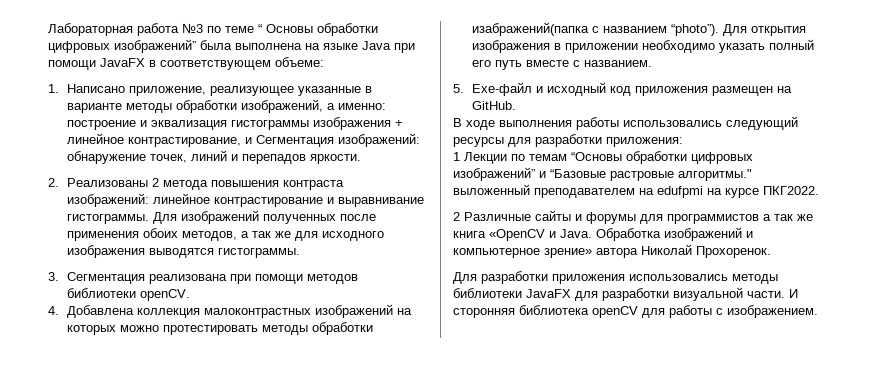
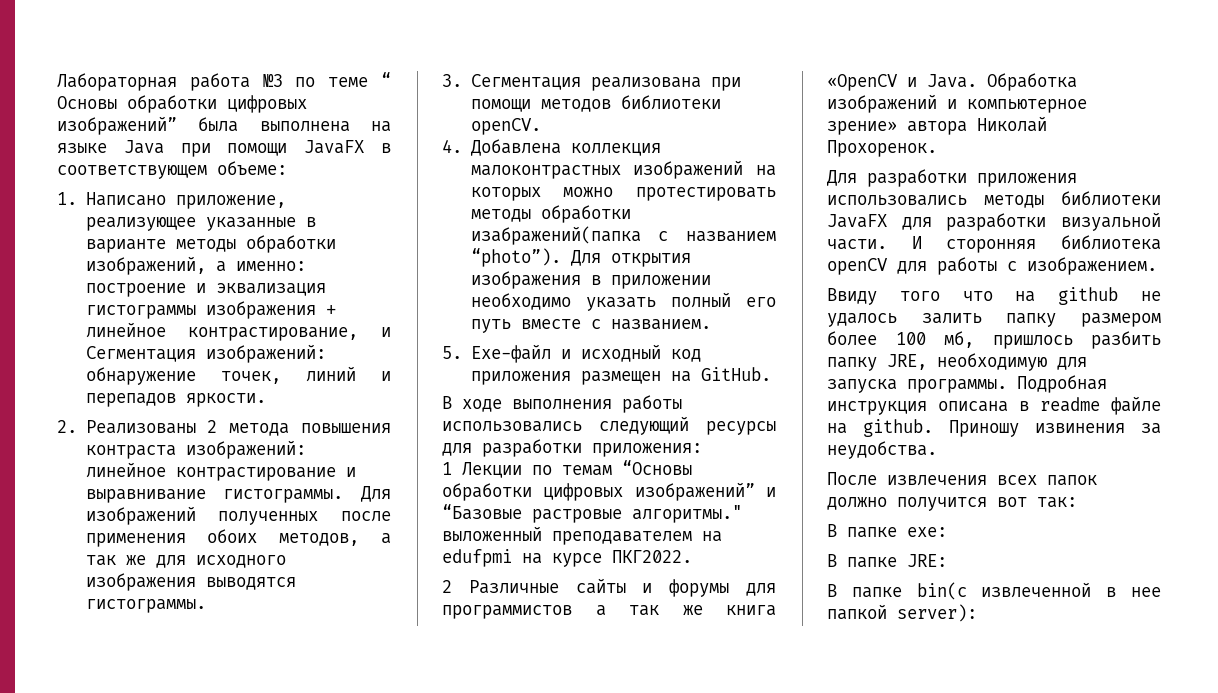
+ Ввиду того что на github не удалось залить папку размером более 100 мб, пришлось разбить папку JRE, необходимую для запуска программы. Подробная инструкция описана в readme файле на github. Приношу извинения за неудобства.
+ После извлечения всех папок должно получится вот так:
+ В папке exe:
+ В папке JRE:
+ В папке bin(с извлеченной в нее папкой server):

